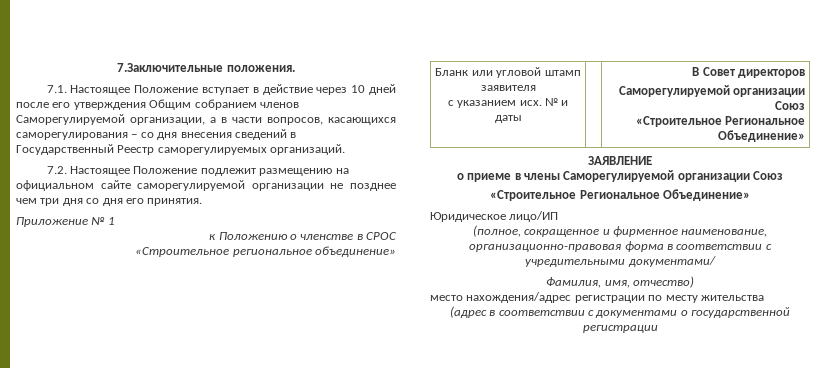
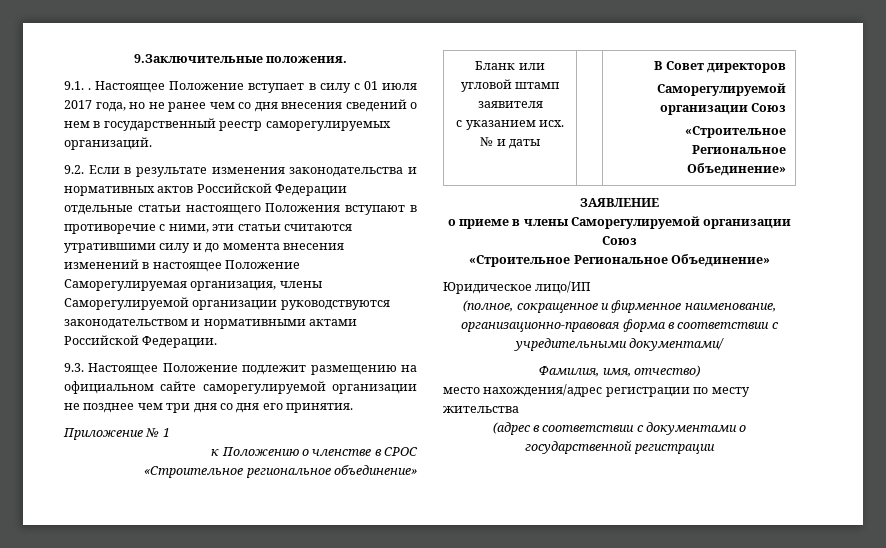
- 7.Заключительные положения.
+ 9.Заключительные положения.
- 7.1. Настоящее Положение вступает в действие через 10 дней после его утверждения Общим собранием членов Саморегулируемой организации, а в части вопросов, касающихся саморегулирования – со дня внесения сведений в Государственный Реестр саморегулируемых организаций.
- 7.2. Настоящее Положение подлежит размещению на официальном сайте саморегулируемой организации не позднее чем три дня со дня его принятия.
+ 9.1. . Настоящее Положение вступает в силу с 01 июля 2017 года, но не ранее чем со дня внесения сведений о нем в государственный реестр саморегулируемых организаций.
+ 9.2. Если в результате изменения законодательства и нормативных актов Российской Федерации отдельные статьи настоящего Положения вступают в противоречие с ними, эти статьи считаются утратившими силу и до момента внесения изменений в настоящее Положение Саморегулируемая организация, члены Саморегулируемой организации руководствуются законодательством и нормативными актами Российской Федерации.
+ 9.3. Настоящее Положение подлежит размещению на официальном сайте саморегулируемой организации не позднее чем три дня со дня его принятия.

